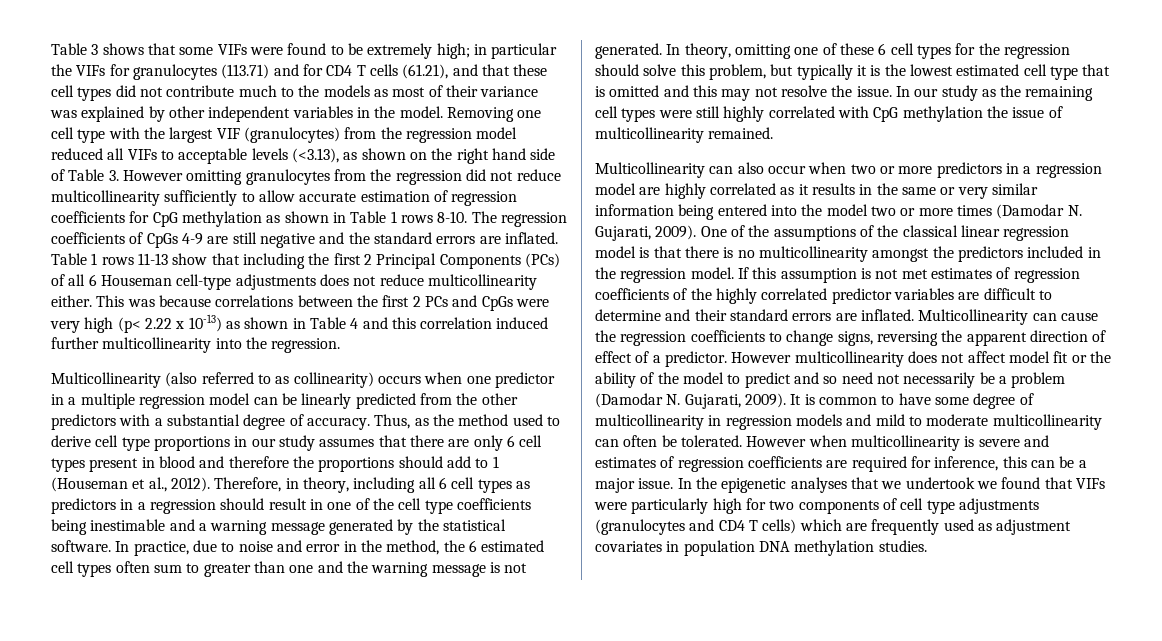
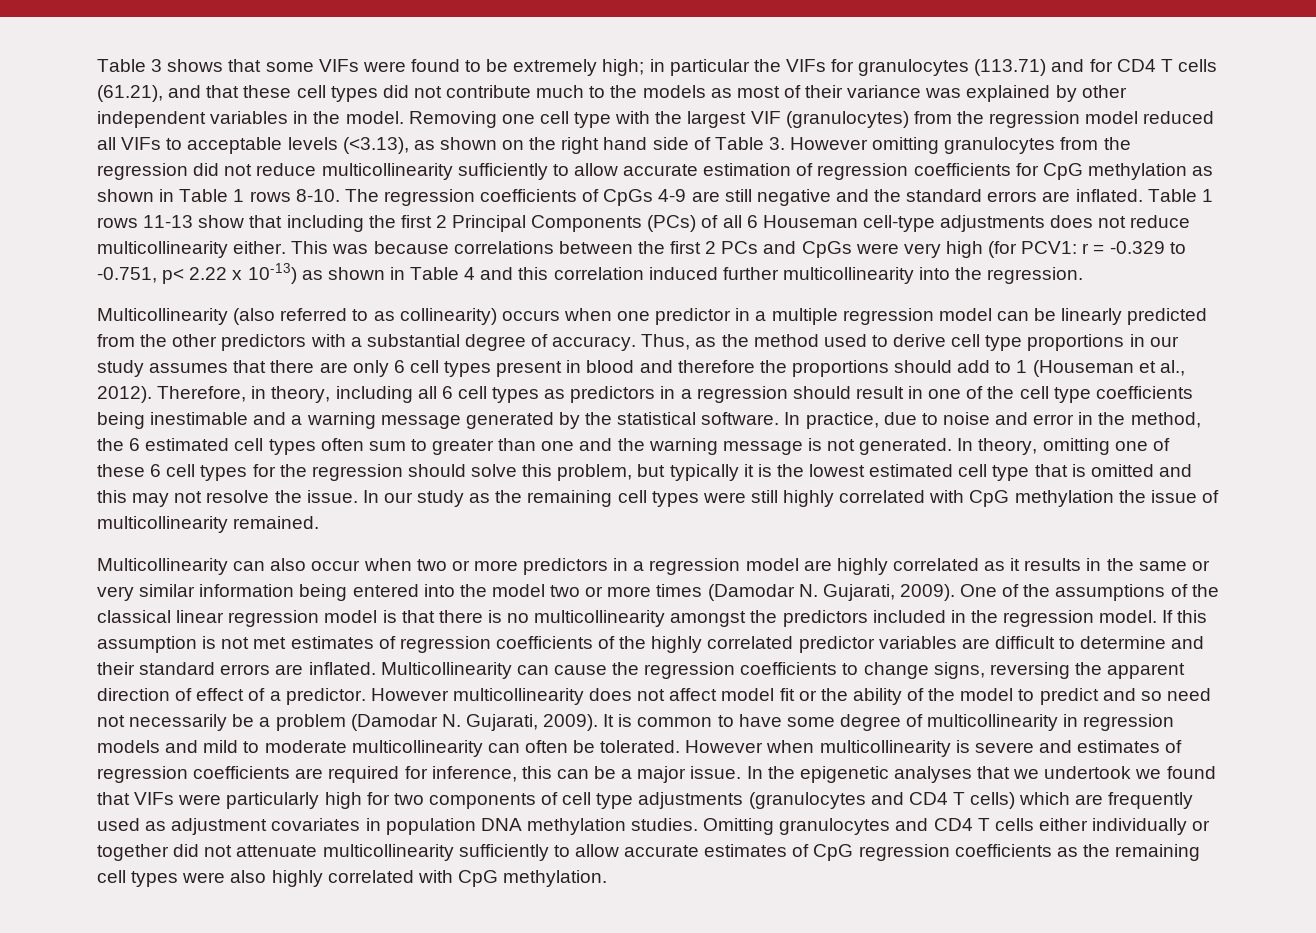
- This was because correlations between the first 2 PCs and CpGs were very high (p< 2.22 x 10-13) as shown in Table 4 and this correlation induced further multicollinearity into the regression.
+ This was because correlations between the first 2 PCs and CpGs were very high (for PCV1: r = -0.329 to -0.751, p< 2.22 x 10-13) as shown in Table 4 and this correlation induced further multicollinearity into the regression.
+ Omitting granulocytes and CD4 T cells either individually or together did not attenuate multicollinearity sufficiently to allow accurate estimates of CpG regression coefficients as the remaining cell types were also highly correlated with CpG methylation.

